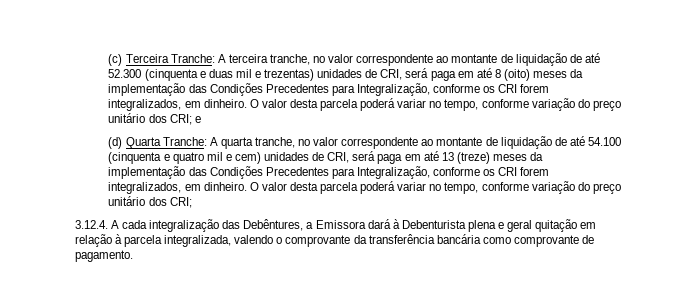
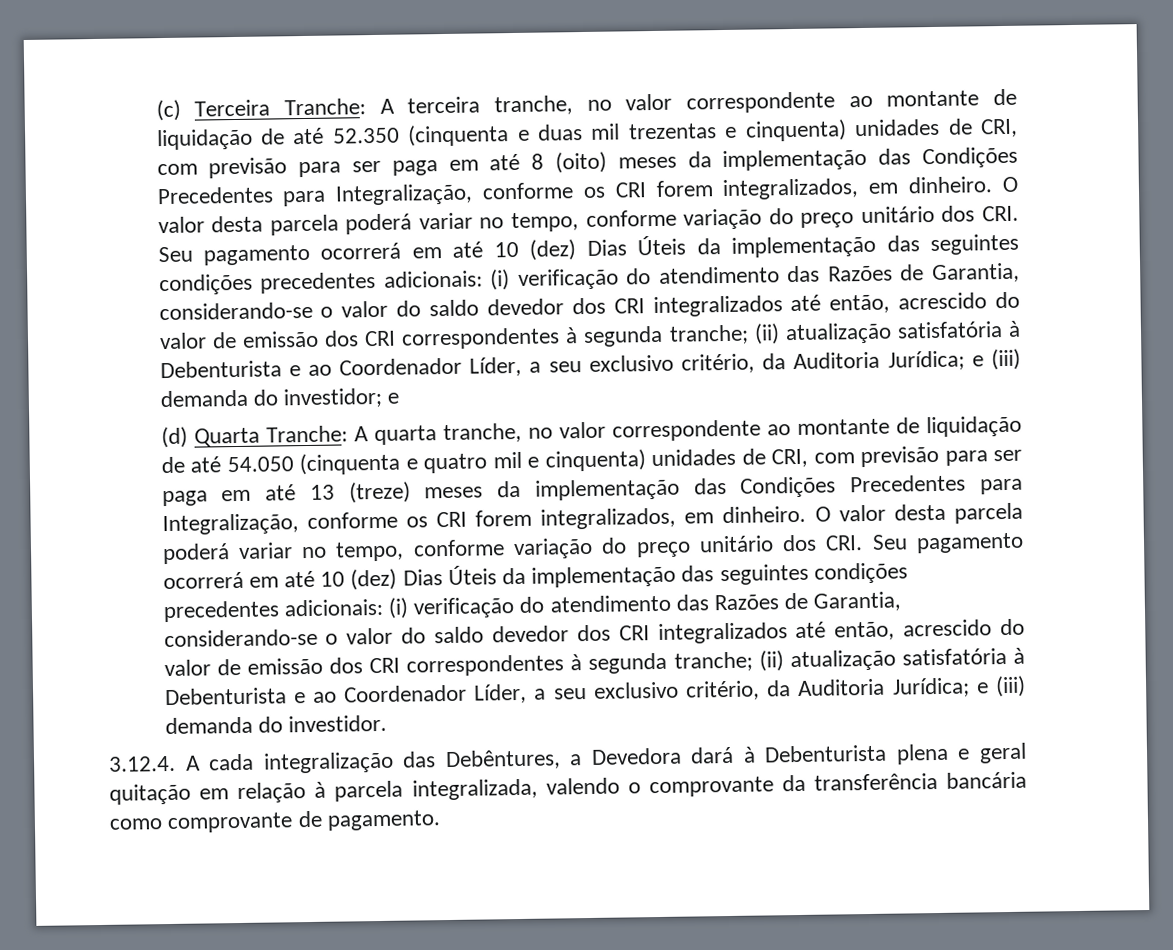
- (c) Terceira Tranche: A terceira tranche, no valor correspondente ao montante de liquidação de até 52.300 (cinquenta e duas mil e trezentas) unidades de CRI, será paga em até 8 (oito) meses da implementação das Condições Precedentes para Integralização, conforme os CRI forem integralizados, em dinheiro.
+ (c) Terceira Tranche: A terceira tranche, no valor correspondente ao montante de liquidação de até 52.350 (cinquenta e duas mil trezentas e cinquenta) unidades de CRI, com previsão para ser paga em até 8 (oito) meses da implementação das Condições Precedentes para Integralização, conforme os CRI forem integralizados, em dinheiro.
- O valor desta parcela poderá variar no tempo, conforme variação do preço unitário dos CRI; e
+ O valor desta parcela poderá variar no tempo, conforme variação do preço unitário dos CRI. Seu pagamento ocorrerá em até 10 (dez) Dias Úteis da implementação das seguintes condições precedentes adicionais: (i) verificação do atendimento das Razões de Garantia, considerando-se o valor do saldo devedor dos CRI integralizados até então, acrescido do valor de emissão dos CRI correspondentes à segunda tranche; (ii) atualização satisfatória à Debenturista e ao Coordenador Líder, a seu exclusivo critério, da Auditoria Jurídica; e (iii) demanda do investidor; e
- (d) Quarta Tranche: A quarta tranche, no valor correspondente ao montante de liquidação de até 54.100 (cinquenta e quatro mil e cem) unidades de CRI, será paga em até 13 (treze) meses da implementação das Condições Precedentes para Integralização, conforme os CRI forem integralizados, em dinheiro. O valor desta parcela poderá variar no tempo, conforme variação do preço unitário dos CRI;
+ (d) Quarta Tranche: A quarta tranche, no valor correspondente ao montante de liquidação de até 54.050 (cinquenta e quatro mil e cinquenta) unidades de CRI, com previsão para ser paga em até 13 (treze) meses da implementação das Condições Precedentes para Integralização, conforme os CRI forem integralizados, em dinheiro. O valor desta parcela poderá variar no tempo, conforme variação do preço unitário dos CRI. Seu pagamento ocorrerá em até 10 (dez) Dias Úteis da implementação das seguintes condições precedentes adicionais: (i) verificação do atendimento das Razões de Garantia, considerando-se o valor do saldo devedor dos CRI integralizados até então, acrescido do valor de emissão dos CRI correspondentes à segunda tranche; (ii) atualização satisfatória à Debenturista e ao Coordenador Líder, a seu exclusivo critério, da Auditoria Jurídica; e (iii) demanda do investidor.
- 3.12.4. A cada integralização das Debêntures, a Emissora dará à Debenturista plena e geral quitação em relação à parcela integralizada, valendo o comprovante da transferência bancária como comprovante de pagamento.
+ 3.12.4. A cada integralização das Debêntures, a Devedora dará à Debenturista plena e geral quitação em relação à parcela integralizada, valendo o comprovante da transferência bancária como comprovante de pagamento.

